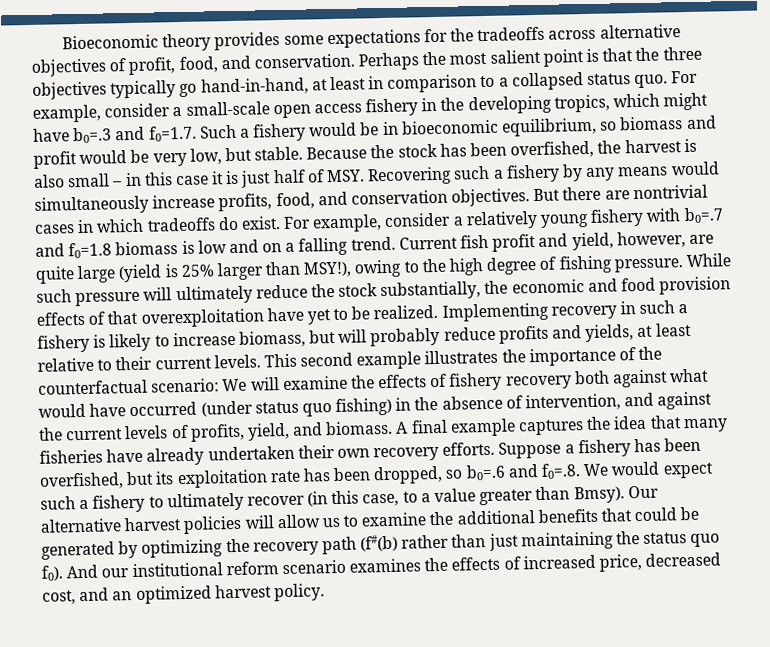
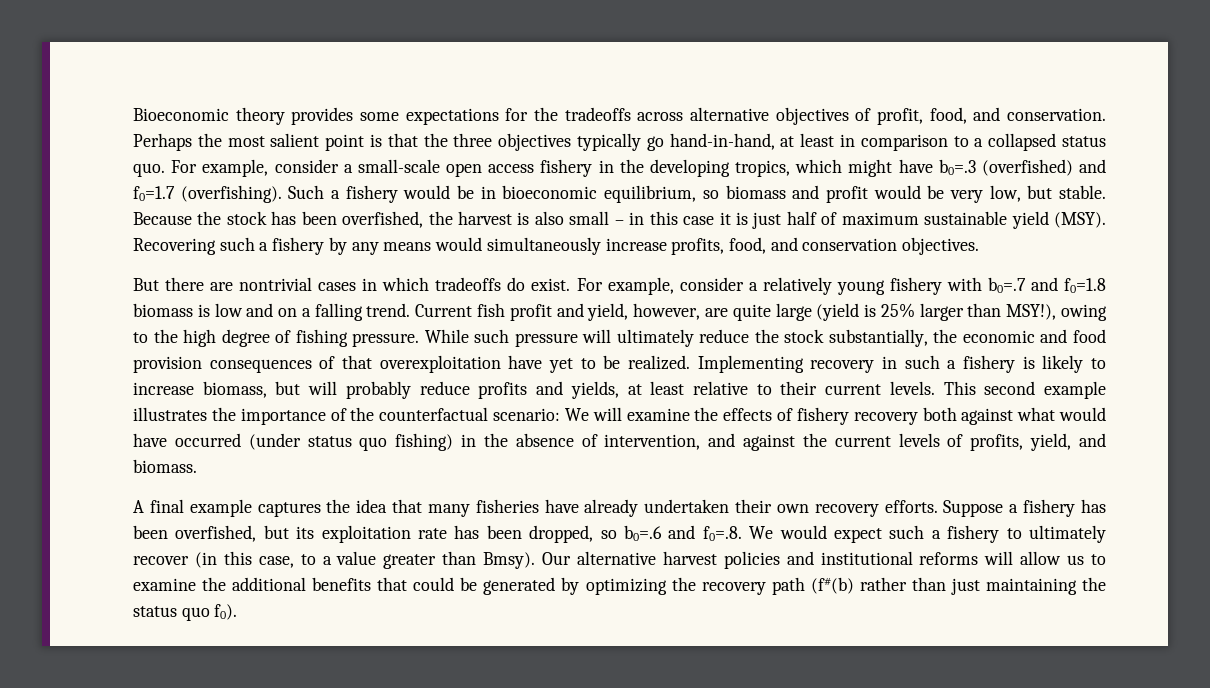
- For example, consider a small-scale open access fishery in the developing tropics, which might have b0=.3 and f0=1.7. Such a fishery would be in bioeconomic equilibrium, so biomass and profit would be very low, but stable.
+ For example, consider a small-scale open access fishery in the developing tropics, which might have b0=.3 (overfished) and f0=1.7 (overfishing). Such a fishery would be in bioeconomic equilibrium, so biomass and profit would be very low, but stable.
- Because the stock has been overfished, the harvest is also small – in this case it is just half of MSY. Recovering such a fishery by any means would simultaneously increase profits, food, and conservation objectives. But there are nontrivial cases in which tradeoffs do exist.
+ Because the stock has been overfished, the harvest is also small – in this case it is just half of maximum sustainable yield (MSY). Recovering such a fishery by any means would simultaneously increase profits, food, and conservation objectives.
+ But there are nontrivial cases in which tradeoffs do exist.
- While such pressure will ultimately reduce the stock substantially, the economic and food provision effects of that overexploitation have yet to be realized.
+ While such pressure will ultimately reduce the stock substantially, the economic and food provision consequences of that overexploitation have yet to be realized.
- This second example illustrates the importance of the counterfactual scenario: We will examine the effects of fishery recovery both against what would have occurred (under status quo fishing) in the absence of intervention, and against the current levels of profits, yield, and biomass. A final example captures the idea that many fisheries have already undertaken their own recovery efforts.
+ This second example illustrates the importance of the counterfactual scenario: We will examine the effects of fishery recovery both against what would have occurred (under status quo fishing) in the absence of intervention, and against the current levels of profits, yield, and biomass.
+ A final example captures the idea that many fisheries have already undertaken their own recovery efforts.
- Our alternative harvest policies will allow us to examine the additional benefits that could be generated by optimizing the recovery path (f#(b) rather than just maintaining the status quo f0). And our institutional reform scenario examines the effects of increased price, decreased cost, and an optimized harvest policy.
+ Our alternative harvest policies and institutional reforms will allow us to examine the additional benefits that could be generated by optimizing the recovery path (f#(b) rather than just maintaining the status quo f0).

